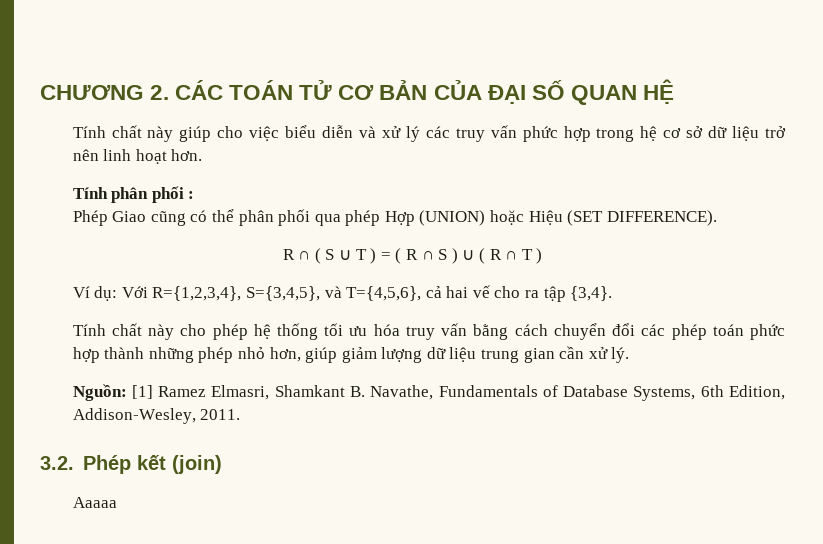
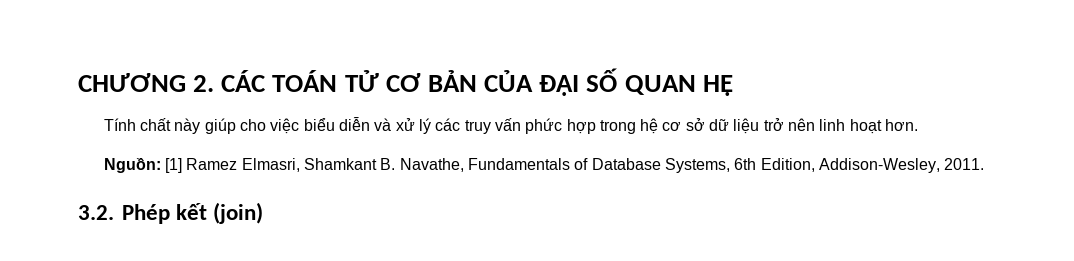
- Tính phân phối :
- Phép Giao cũng có thể phân phối qua phép Hợp (UNION) hoặc Hiệu (SET DIFFERENCE).
- R ∩ ( S ∪ T ) = ( R ∩ S ) ∪ ( R ∩ T )
- Ví dụ: Với R={1,2,3,4}, S={3,4,5}, và T={4,5,6}, cả hai vế cho ra tập {3,4}.
- Tính chất này cho phép hệ thống tối ưu hóa truy vấn bằng cách chuyển đổi các phép toán phức hợp thành những phép nhỏ hơn, giúp giảm lượng dữ liệu trung gian cần xử lý.
- Aaaaa

